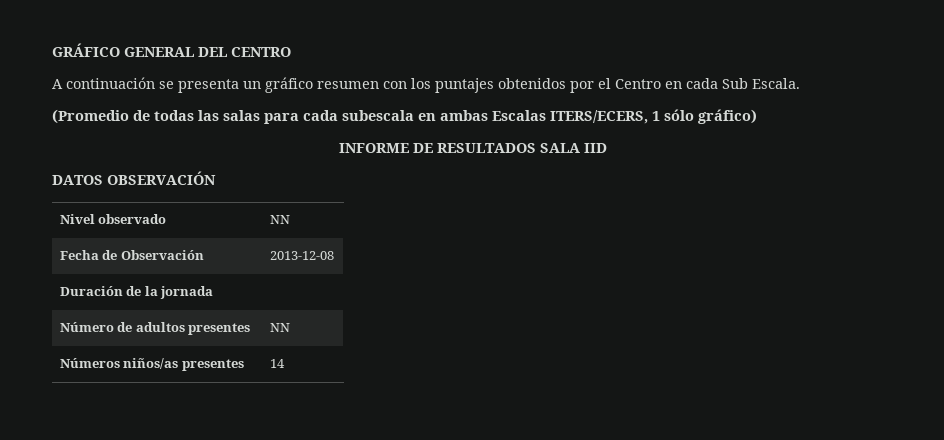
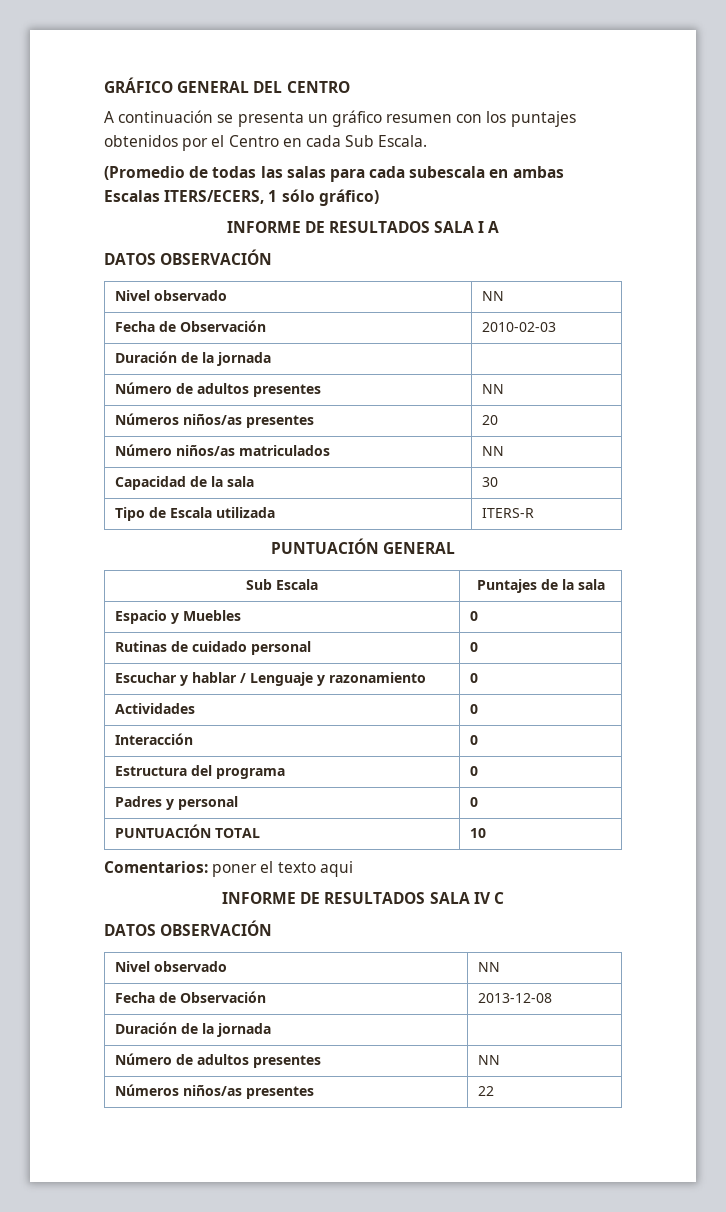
- INFORME DE RESULTADOS SALA IID
+ INFORME DE RESULTADOS SALA I A
+ DATOS OBSERVACIÓN
+ Nivel observado | NN
+ Fecha de Observación | 2010-02-03
+ Duración de la jornada |
+ Número de adultos presentes | NN
+ Números niños/as presentes | 20
+ Número niños/as matriculados | NN
+ Capacidad de la sala | 30
+ Tipo de Escala utilizada | ITERS-R
+ PUNTUACIÓN GENERAL
+ Sub Escala | Puntajes de la sala
+ Espacio y Muebles | 0
+ Rutinas de cuidado personal | 0
+ Escuchar y hablar / Lenguaje y razonamiento | 0
+ Actividades | 0
+ Interacción | 0
+ Estructura del programa | 0
+ Padres y personal | 0
+ PUNTUACIÓN TOTAL | 10
+ Comentarios: poner el texto aqui
+ INFORME DE RESULTADOS SALA IV C
- Números niños/as presentes | 14
+ Números niños/as presentes | 22

